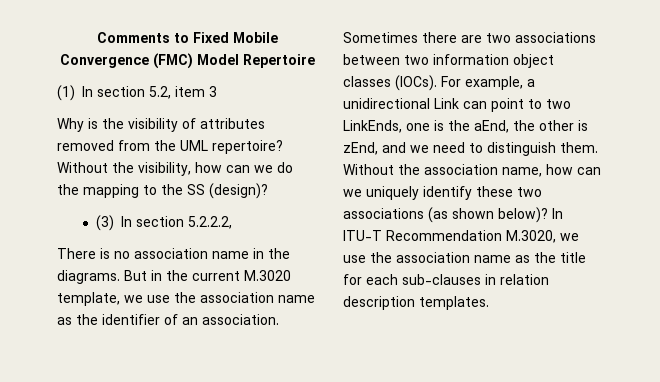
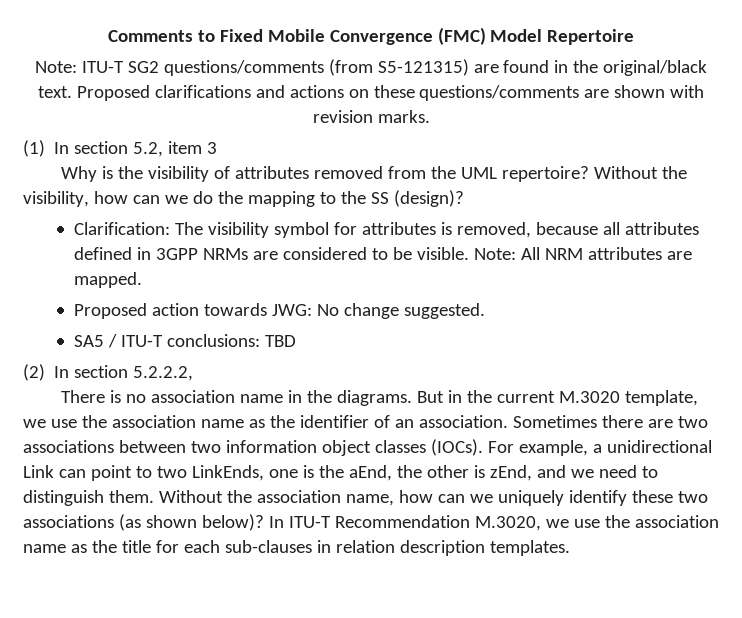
+ Note: ITU-T SG2 questions/comments (from S5-121315) are found in the original/black text. Proposed clarifications and actions on these questions/comments are shown with revision marks.
- (3) In section 5.2.2.2,
+ Clarification: The visibility symbol for attributes is removed, because all attributes defined in 3GPP NRMs are considered to be visible. Note: All NRM attributes are mapped.
+ Proposed action towards JWG: No change suggested.
+ SA5 / ITU-T conclusions: TBD
+ (2) In section 5.2.2.2,

